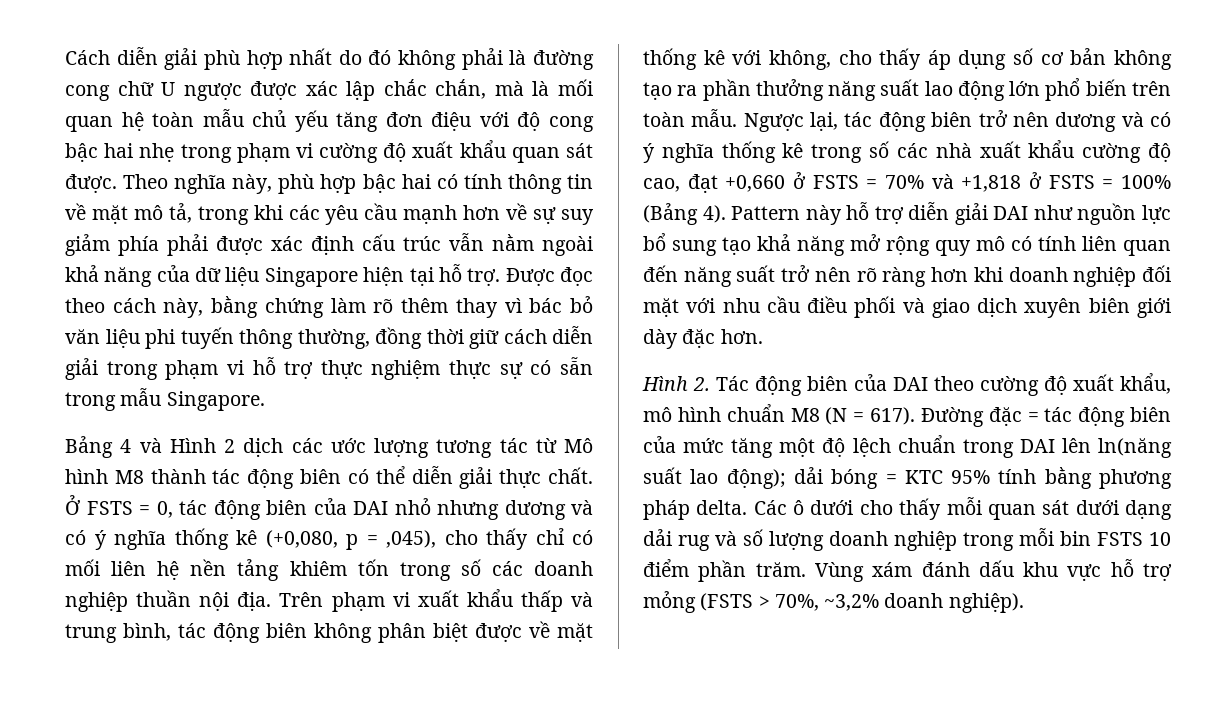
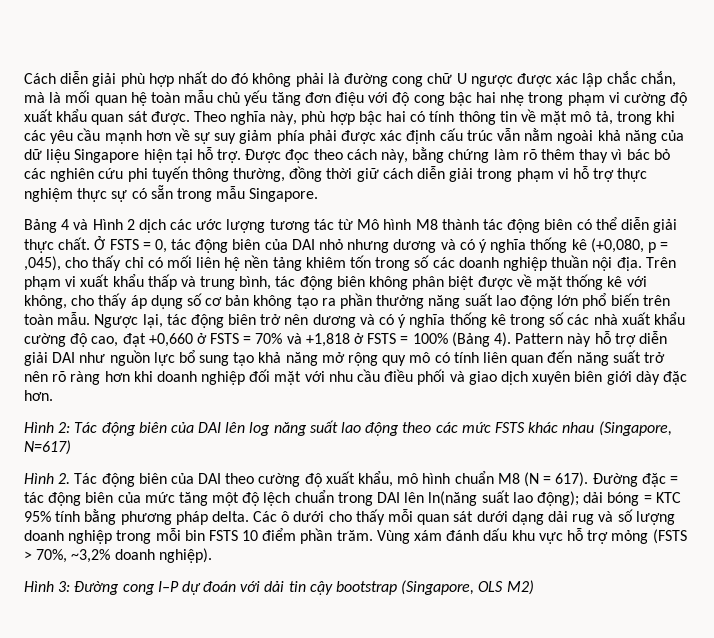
- Được đọc theo cách này, bằng chứng làm rõ thêm thay vì bác bỏ văn liệu phi tuyến thông thường, đồng thời giữ cách diễn giải trong phạm vi hỗ trợ thực nghiệm thực sự có sẵn trong mẫu Singapore.
+ Được đọc theo cách này, bằng chứng làm rõ thêm thay vì bác bỏ các nghiên cứu phi tuyến thông thường, đồng thời giữ cách diễn giải trong phạm vi hỗ trợ thực nghiệm thực sự có sẵn trong mẫu Singapore.
+ Hình 2: Tác động biên của DAI lên log năng suất lao động theo các mức FSTS khác nhau (Singapore, N=617)
+ Hình 3: Đường cong I–P dự đoán với dải tin cậy bootstrap (Singapore, OLS M2)

